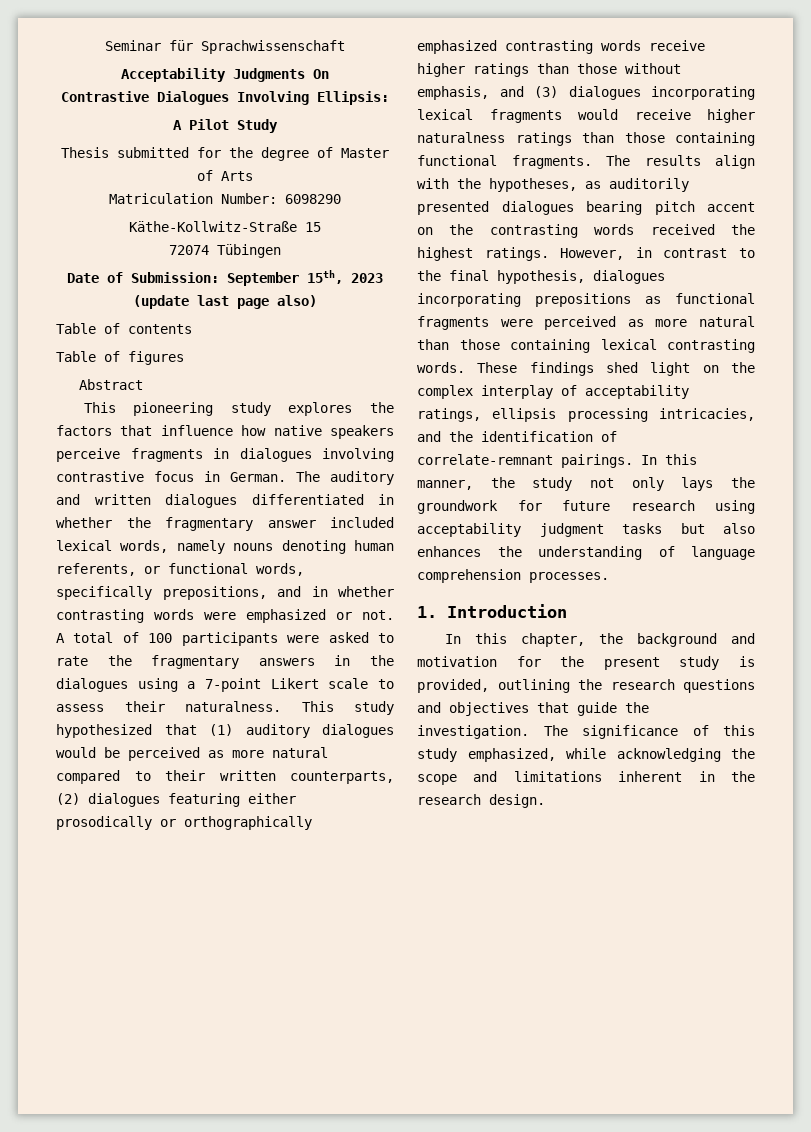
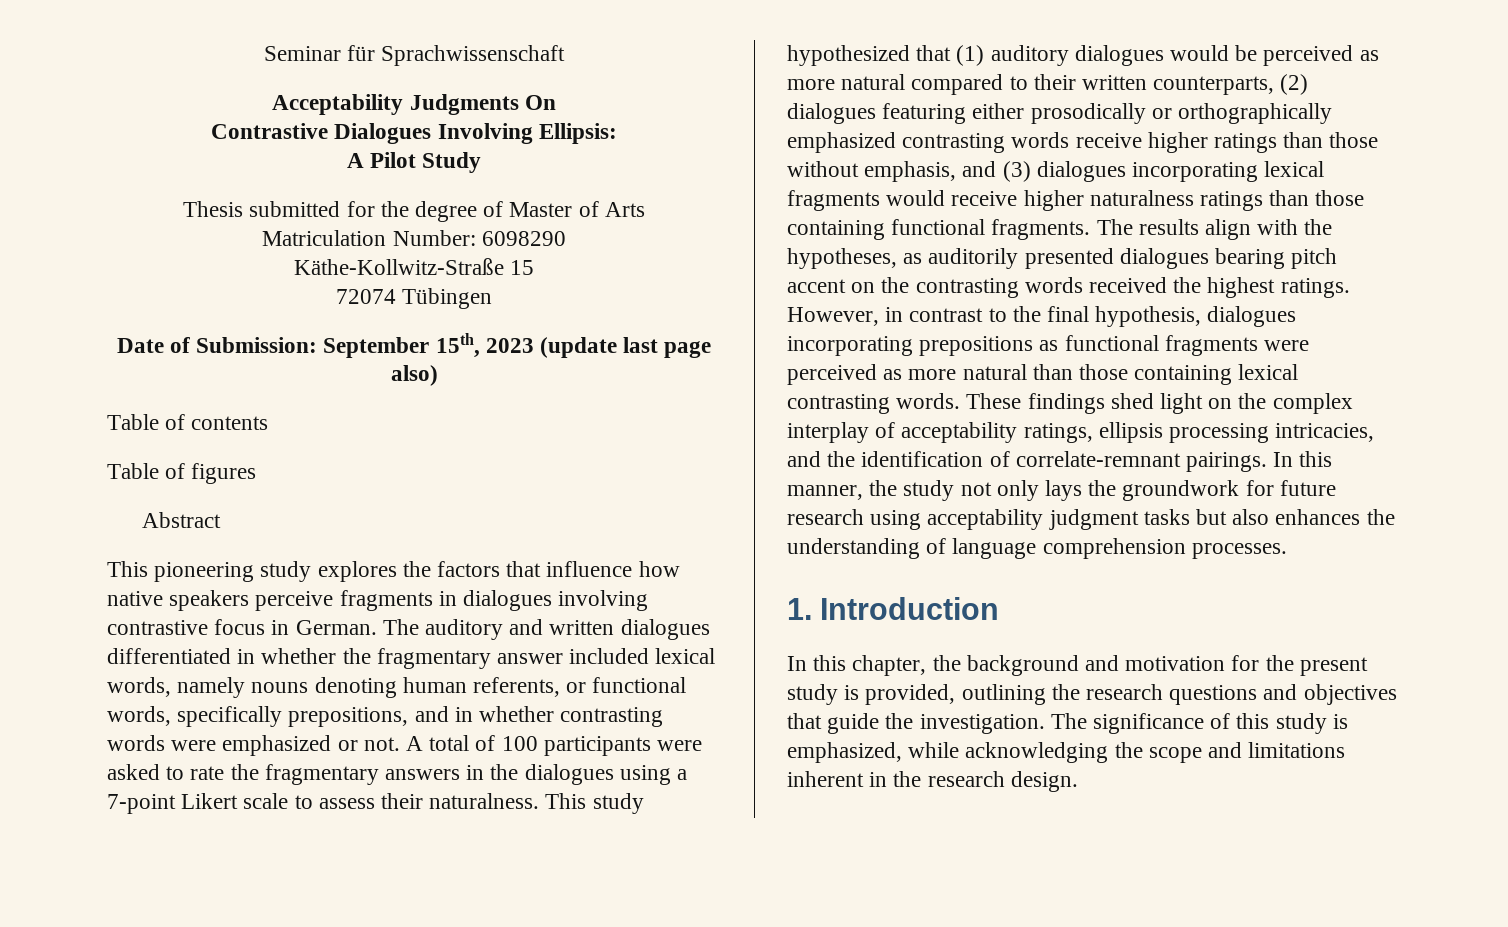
- The significance of this study emphasized, while acknowledging the scope and limitations inherent in the research design.
+ The significance of this study is emphasized, while acknowledging the scope and limitations inherent in the research design.

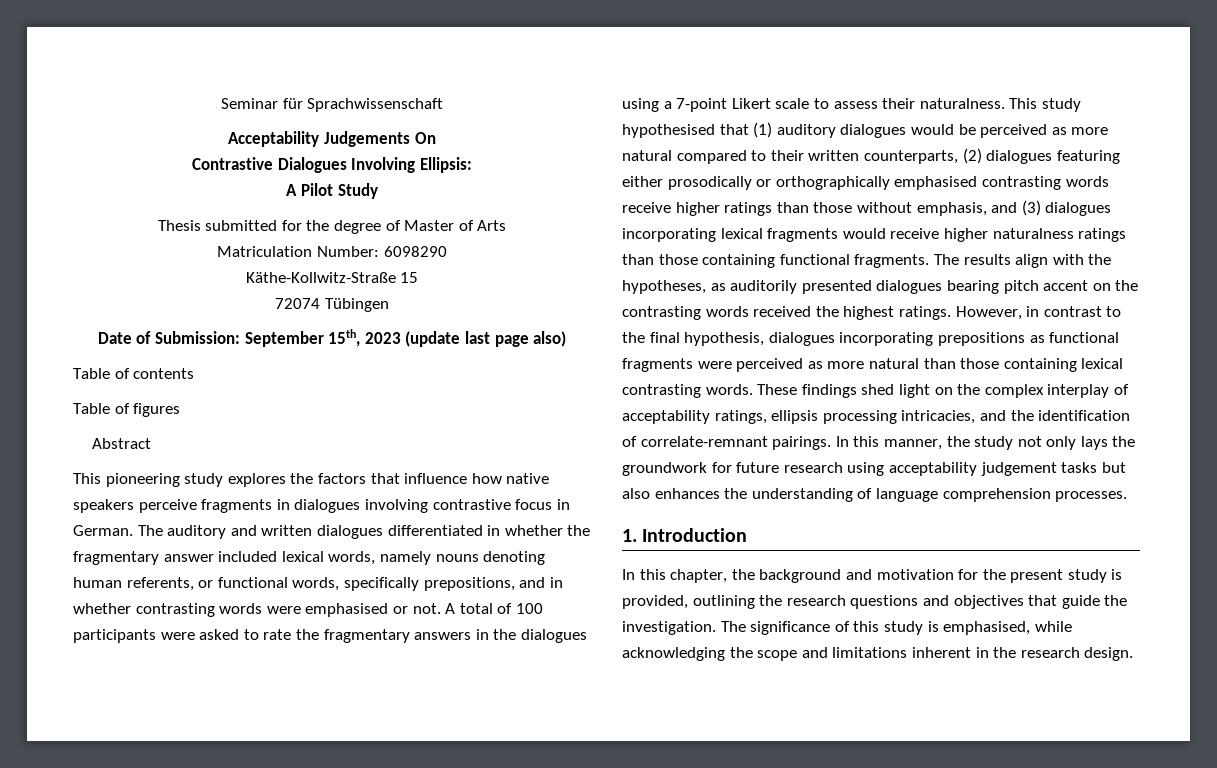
- Acceptability Judgments On
+ Acceptability Judgements On
- The auditory and written dialogues differentiated in whether the fragmentary answer included lexical words, namely nouns denoting human referents, or functional words, specifically prepositions, and in whether contrasting words were emphasized or not.
+ The auditory and written dialogues differentiated in whether the fragmentary answer included lexical words, namely nouns denoting human referents, or functional words, specifically prepositions, and in whether contrasting words were emphasised or not.
- This study hypothesized that (1) auditory dialogues would be perceived as more natural compared to their written counterparts, (2) dialogues featuring either prosodically or orthographically emphasized contrasting words receive higher ratings than those without emphasis, and (3) dialogues incorporating lexical fragments would receive higher naturalness ratings than those containing functional fragments.
+ This study hypothesised that (1) auditory dialogues would be perceived as more natural compared to their written counterparts, (2) dialogues featuring either prosodically or orthographically emphasised contrasting words receive higher ratings than those without emphasis, and (3) dialogues incorporating lexical fragments would receive higher naturalness ratings than those containing functional fragments.
- In this manner, the study not only lays the groundwork for future research using acceptability judgment tasks but also enhances the understanding of language comprehension processes.
+ In this manner, the study not only lays the groundwork for future research using acceptability judgement tasks but also enhances the understanding of language comprehension processes.
- The significance of this study is emphasized, while acknowledging the scope and limitations inherent in the research design.
+ The significance of this study is emphasised, while acknowledging the scope and limitations inherent in the research design.

